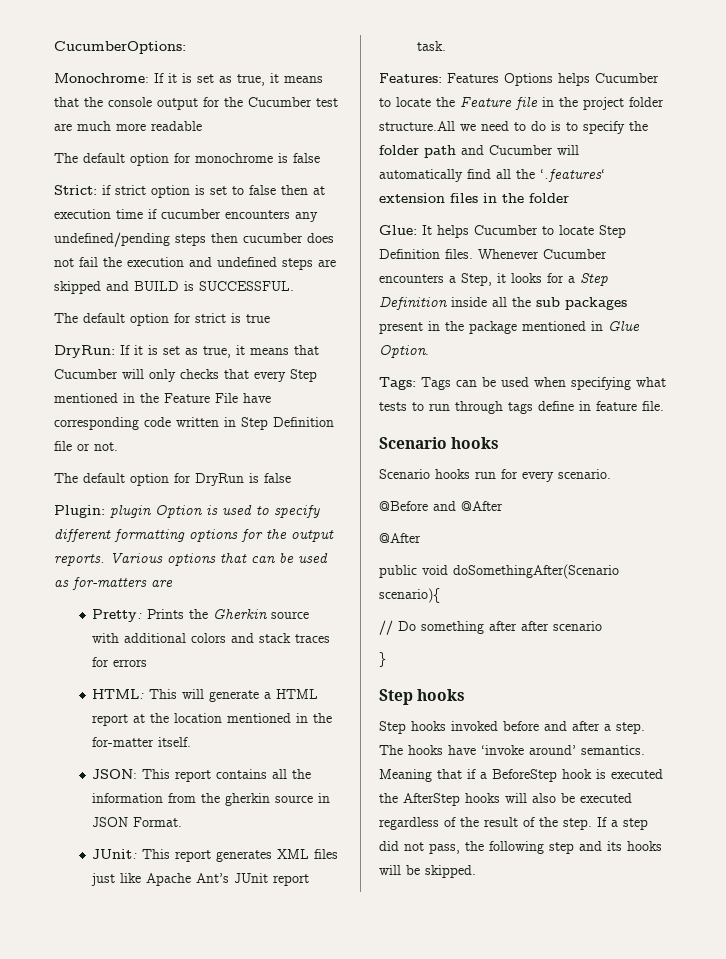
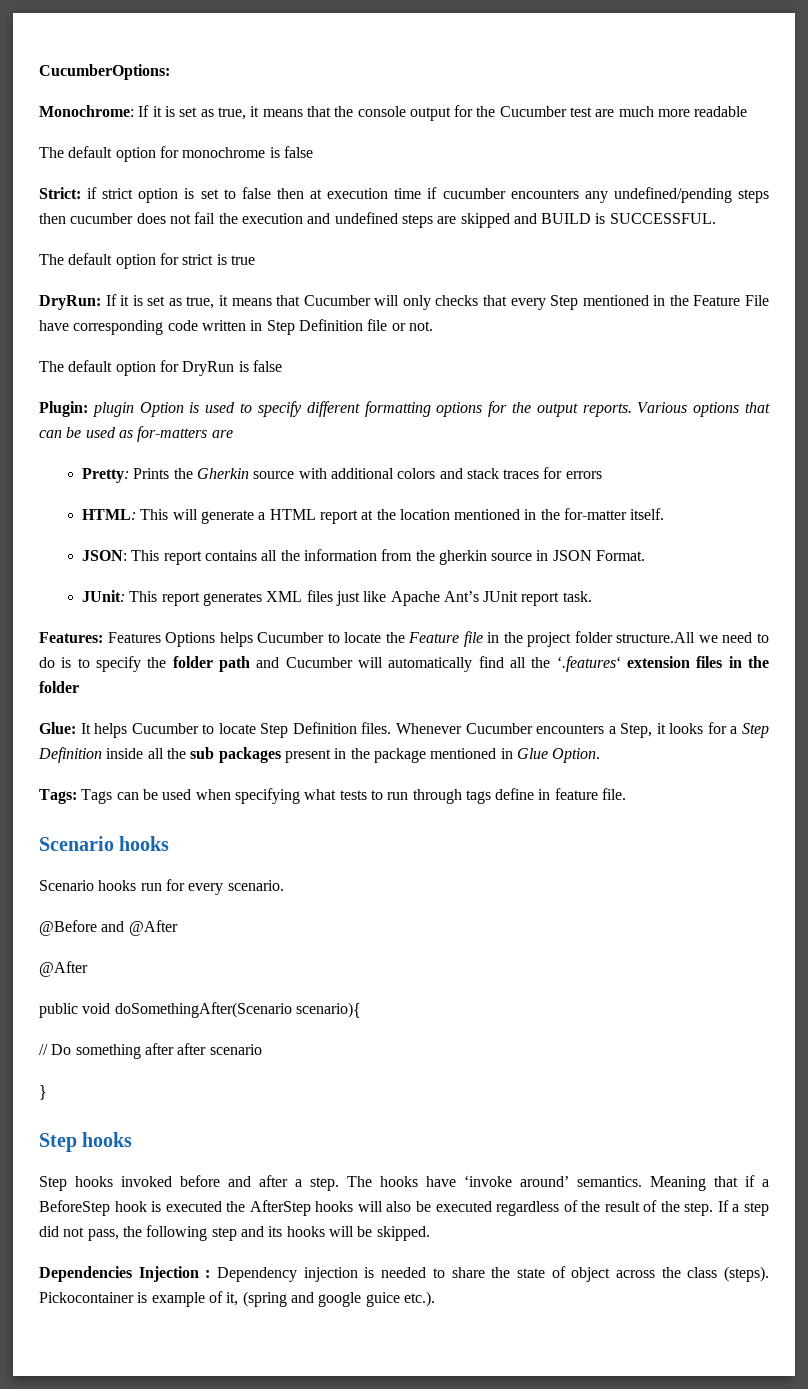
+ Dependencies Injection : Dependency injection is needed to share the state of object across the class (steps). Pickocontainer is example of it, (spring and google guice etc.).

